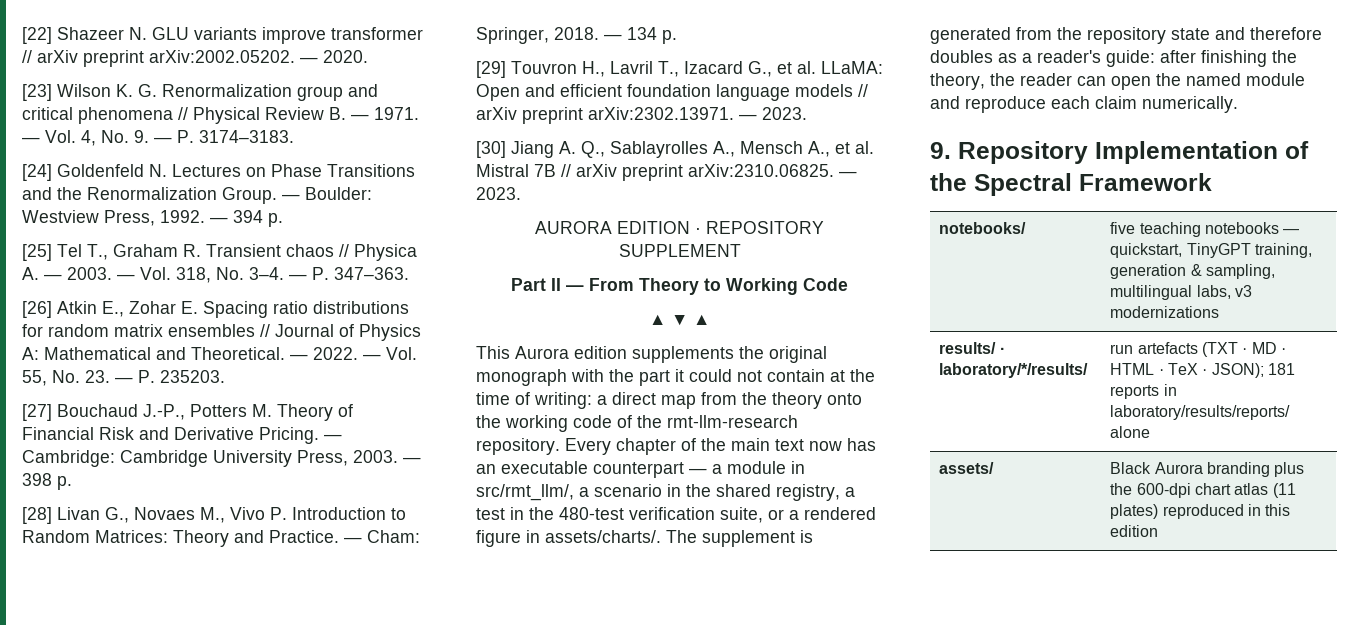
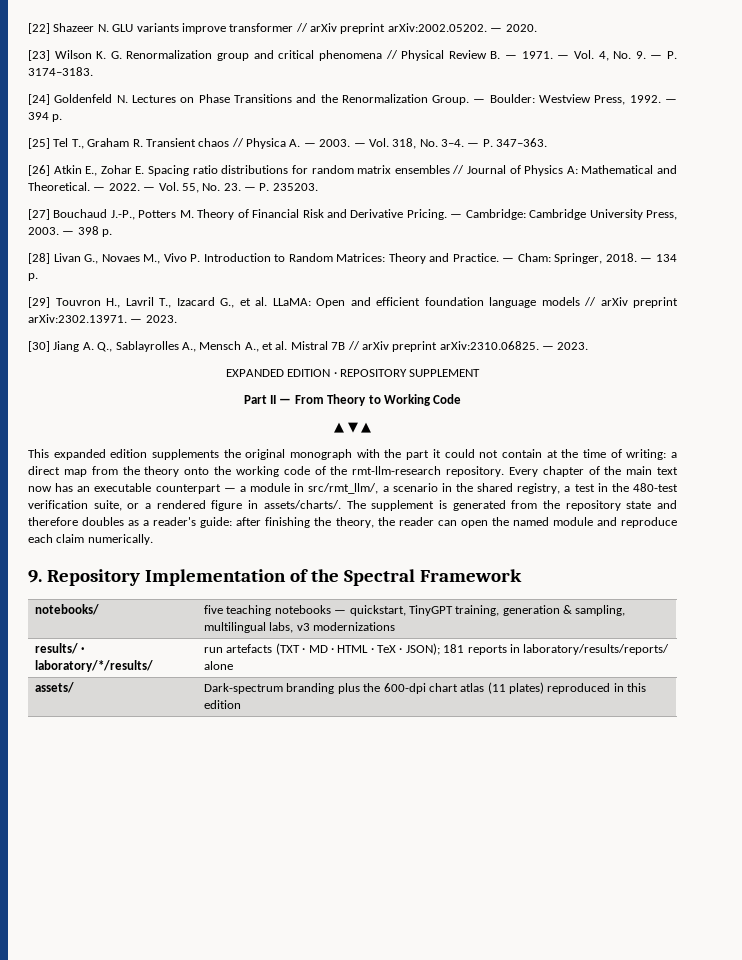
- AURORA EDITION · REPOSITORY SUPPLEMENT
+ EXPANDED EDITION · REPOSITORY SUPPLEMENT
- This Aurora edition supplements the original monograph with the part it could not contain at the time of writing: a direct map from the theory onto the working code of the rmt-llm-research repository.
+ This expanded edition supplements the original monograph with the part it could not contain at the time of writing: a direct map from the theory onto the working code of the rmt-llm-research repository.
- assets/ | Black Aurora branding plus the 600-dpi chart atlas (11 plates) reproduced in this edition
+ assets/ | Dark-spectrum branding plus the 600-dpi chart atlas (11 plates) reproduced in this edition

